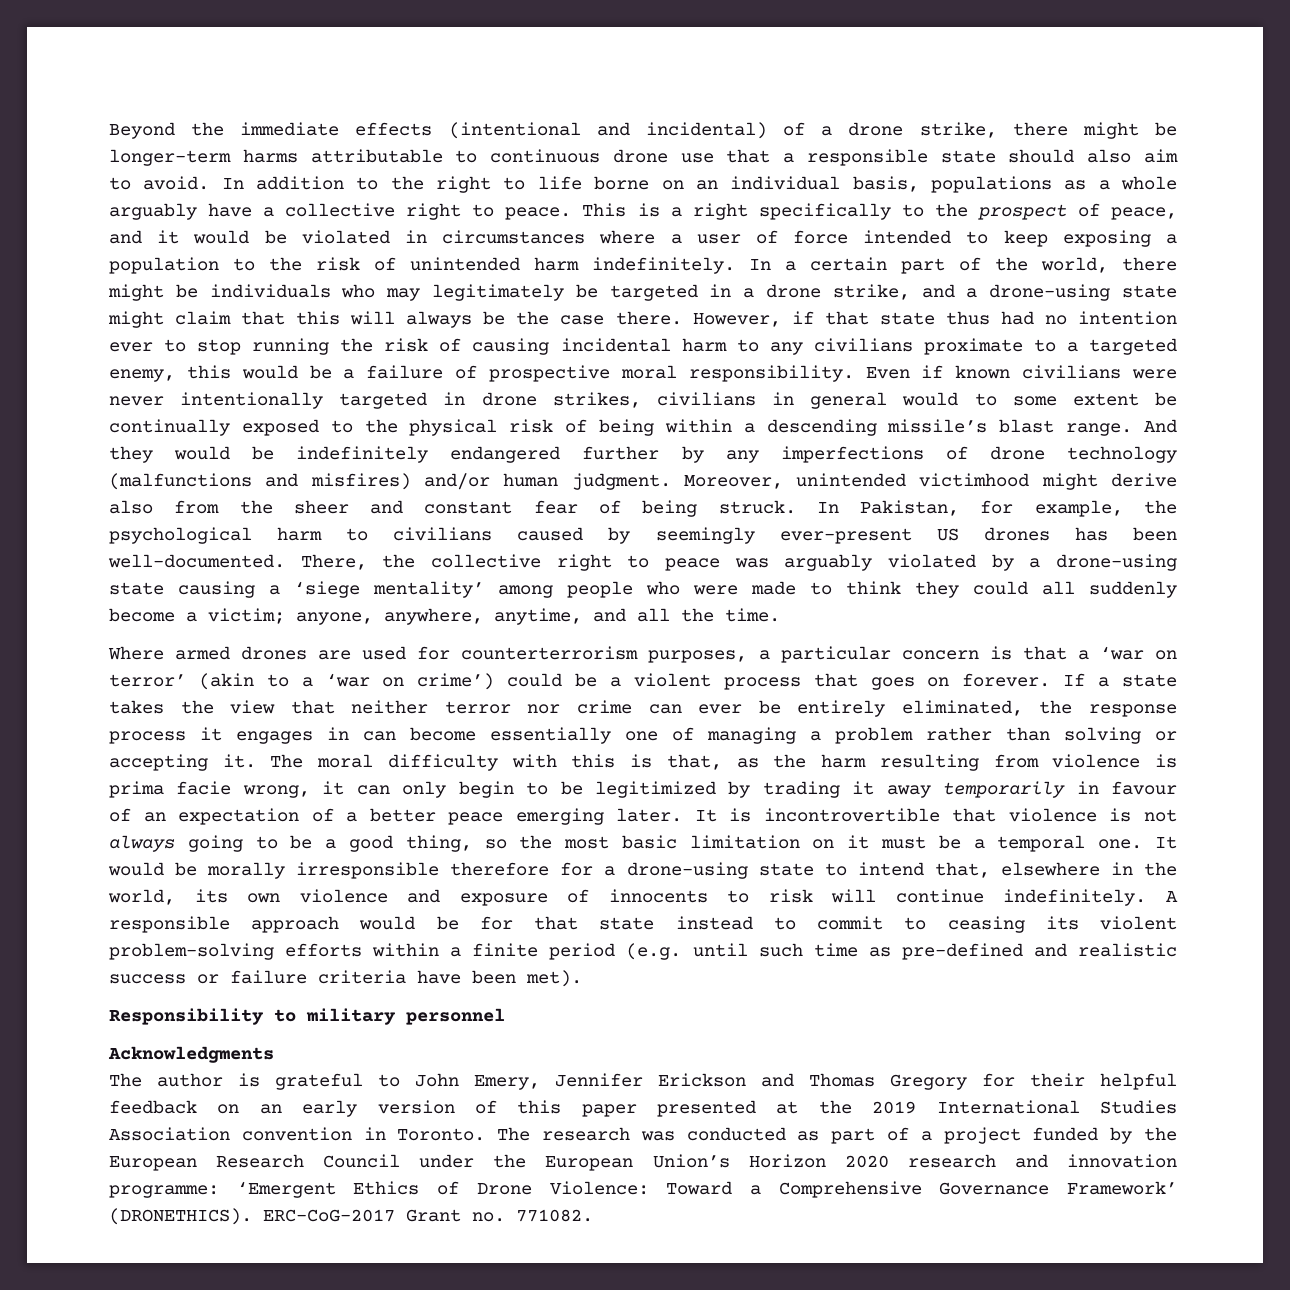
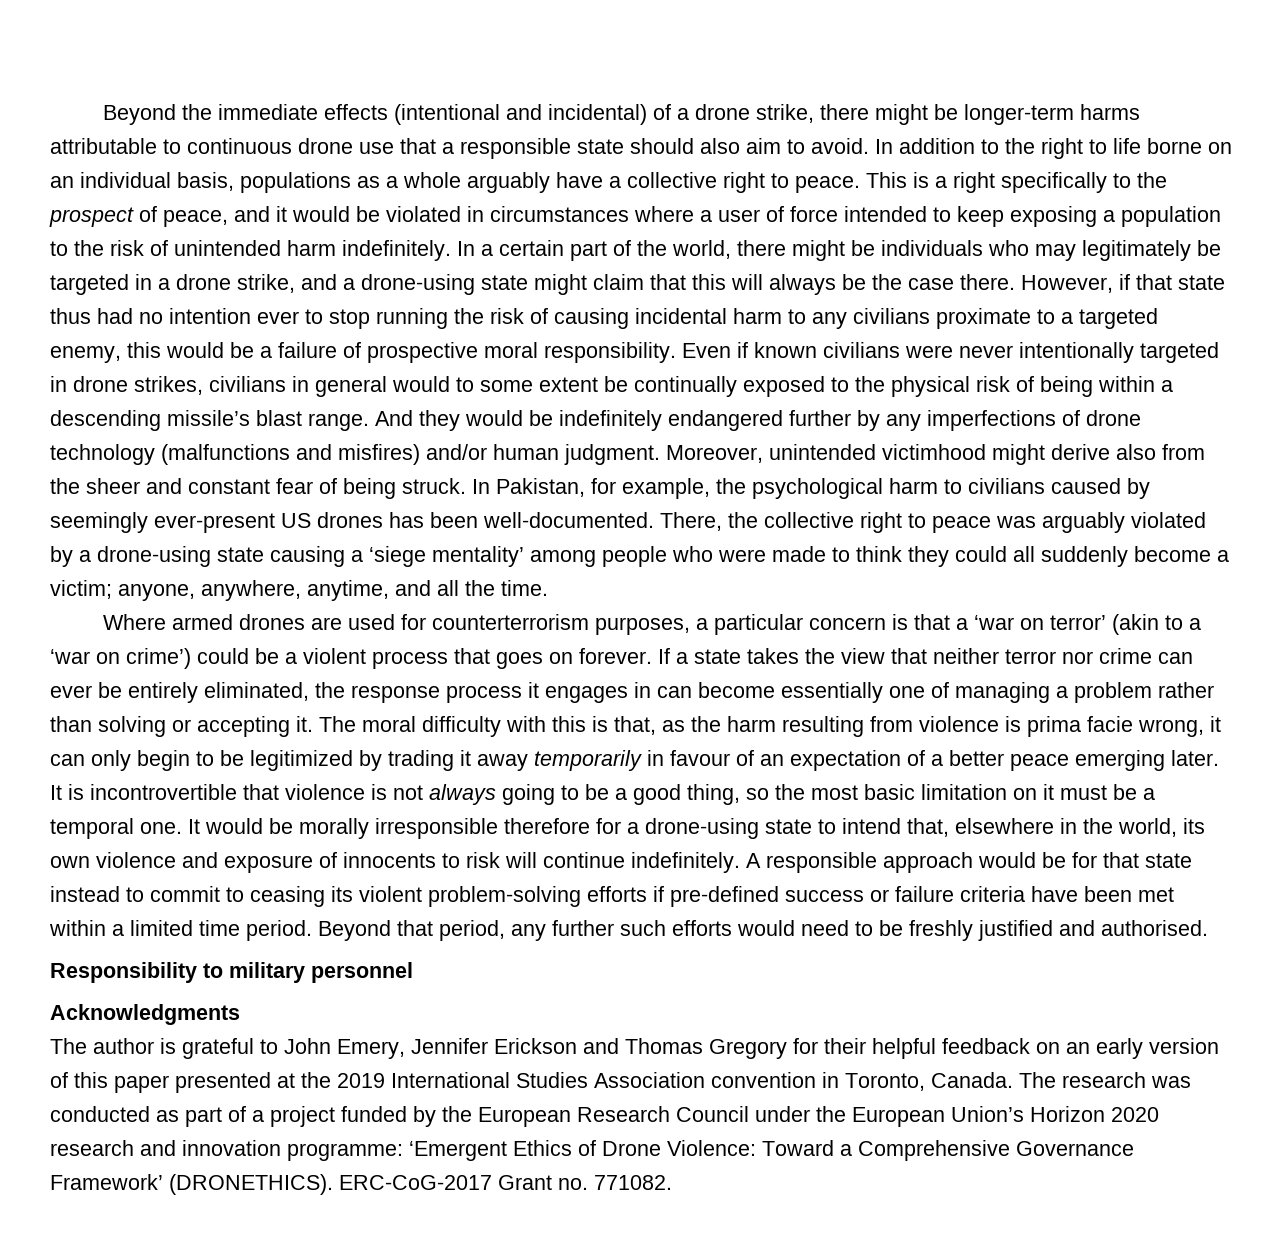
- A responsible approach would be for that state instead to commit to ceasing its violent problem-solving efforts within a finite period (e.g. until such time as pre-defined and realistic success or failure criteria have been met).
+ A responsible approach would be for that state instead to commit to ceasing its violent problem-solving efforts if pre-defined success or failure criteria have been met within a limited time period. Beyond that period, any further such efforts would need to be freshly justified and authorised.
- The author is grateful to John Emery, Jennifer Erickson and Thomas Gregory for their helpful feedback on an early version of this paper presented at the 2019 International Studies Association convention in Toronto.
+ The author is grateful to John Emery, Jennifer Erickson and Thomas Gregory for their helpful feedback on an early version of this paper presented at the 2019 International Studies Association convention in Toronto, Canada.

